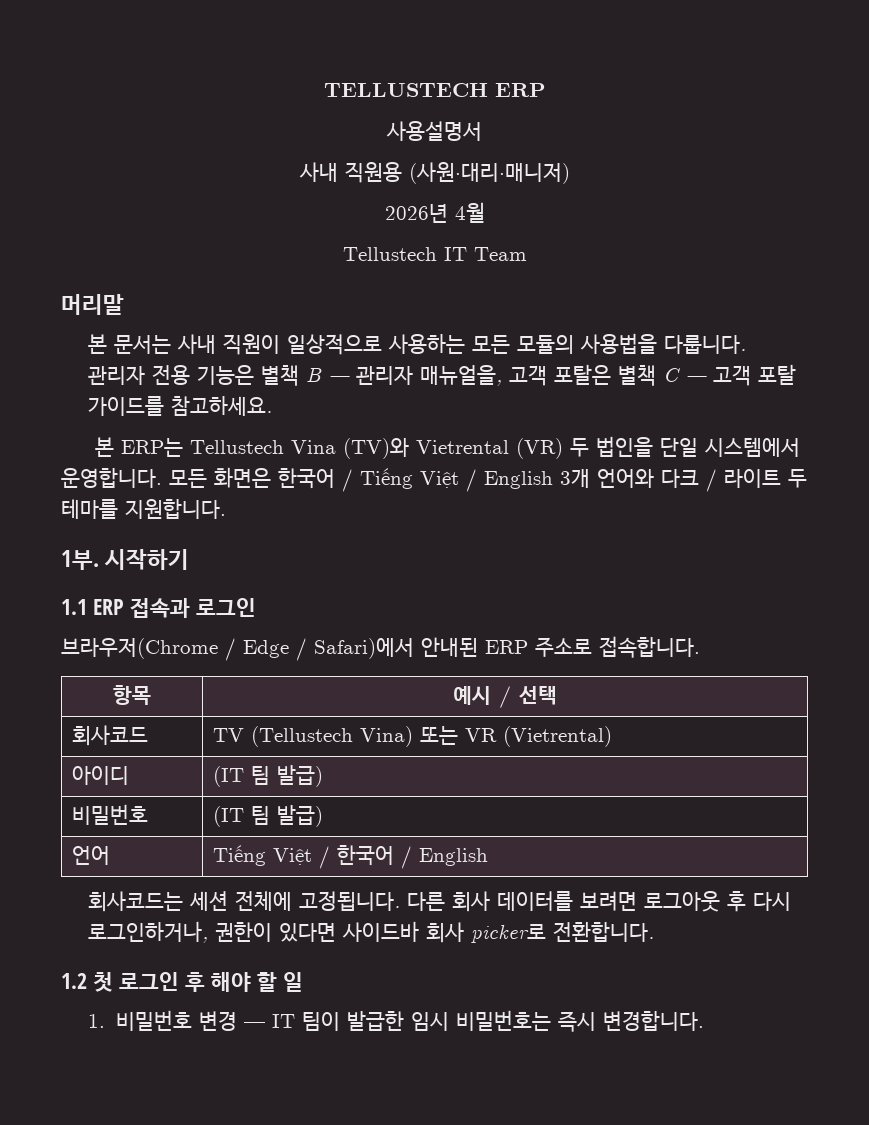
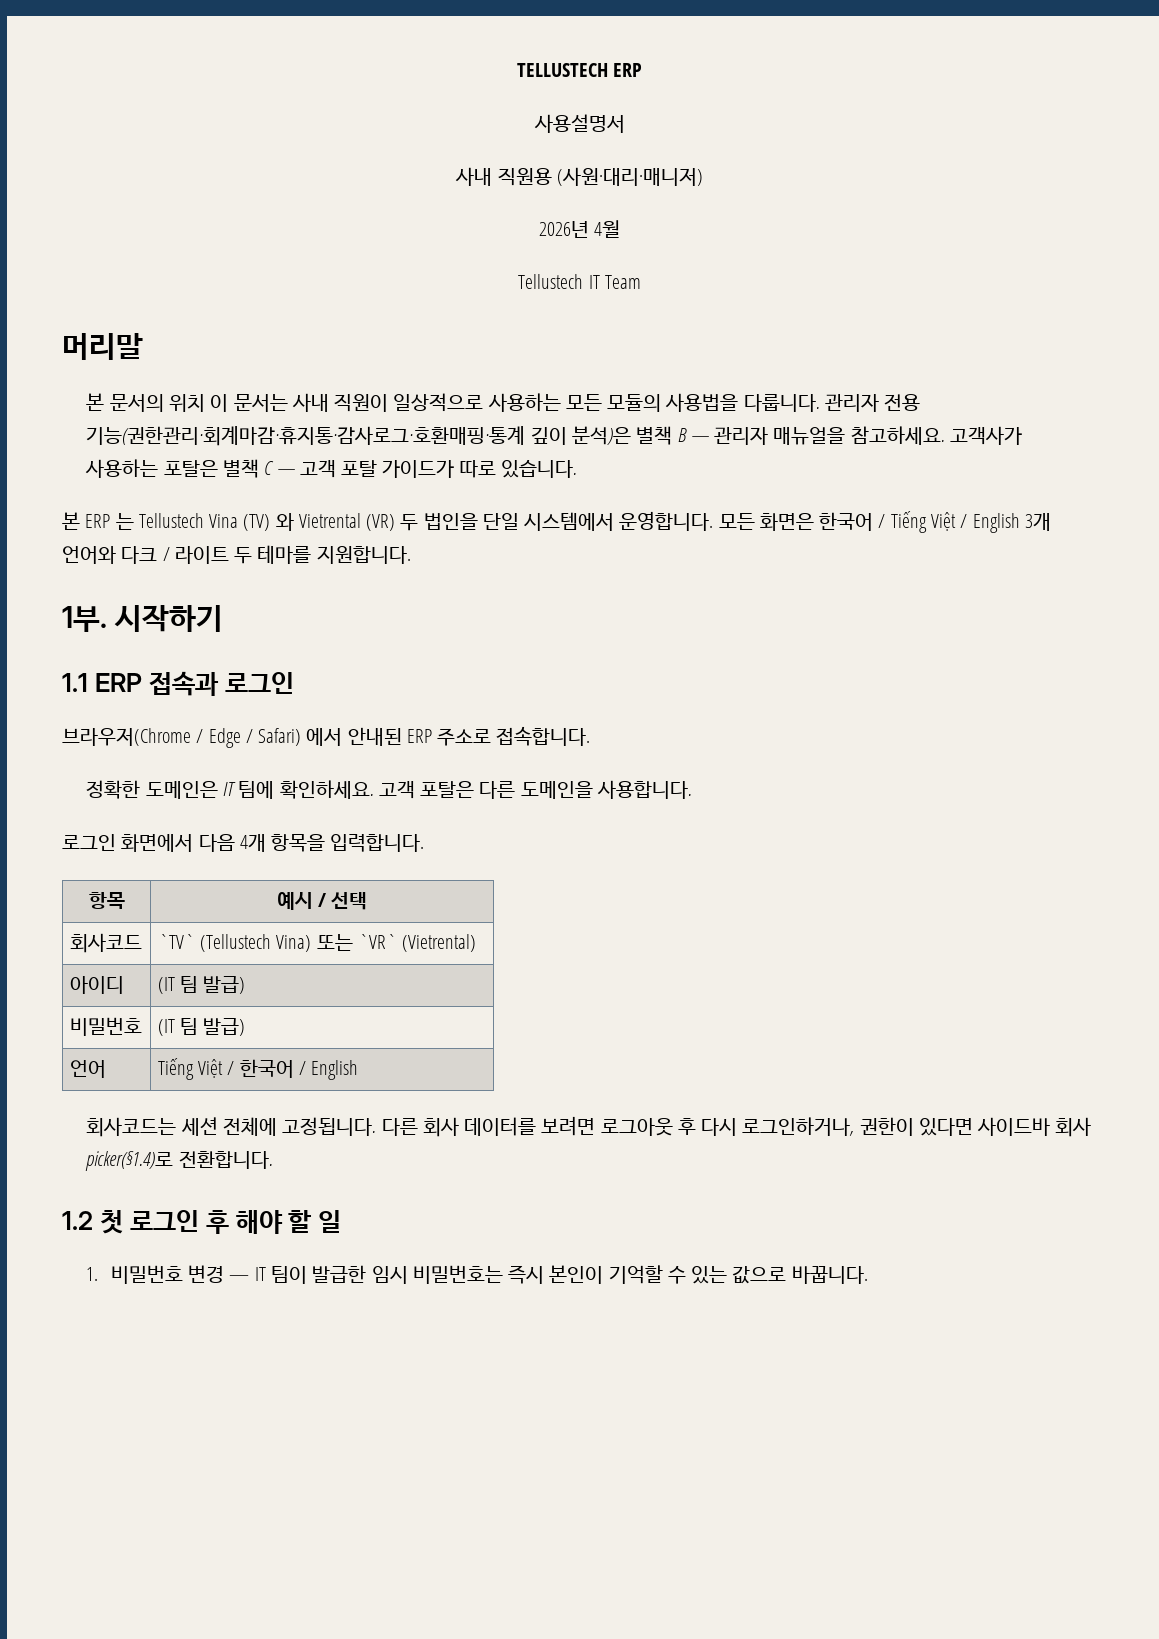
- 본 문서는 사내 직원이 일상적으로 사용하는 모든 모듈의 사용법을 다룹니다.
+ 본 문서의 위치 이 문서는 사내 직원이 일상적으로 사용하는 모든 모듈의 사용법을 다룹니다.
- 관리자 전용 기능은 별책 B — 관리자 매뉴얼을, 고객 포탈은 별책 C — 고객 포탈 가이드를 참고하세요.
- 본 ERP는 Tellustech Vina (TV)와 Vietrental (VR) 두 법인을 단일 시스템에서 운영합니다.
+ 관리자 전용 기능(권한관리·회계마감·휴지통·감사로그·호환매핑·통계 깊이 분석)은 별책 B — 관리자 매뉴얼을 참고하세요. 고객사가 사용하는 포탈은 별책 C — 고객 포탈 가이드가 따로 있습니다.
+ 본 ERP 는 Tellustech Vina (TV) 와 Vietrental (VR) 두 법인을 단일 시스템에서 운영합니다.
- 브라우저(Chrome / Edge / Safari)에서 안내된 ERP 주소로 접속합니다.
+ 브라우저(Chrome / Edge / Safari) 에서 안내된 ERP 주소로 접속합니다.
+ 정확한 도메인은 IT 팀에 확인하세요. 고객 포탈은 다른 도메인을 사용합니다.
+ 로그인 화면에서 다음 4개 항목을 입력합니다.
- 회사코드 | TV (Tellustech Vina) 또는 VR (Vietrental)
+ 회사코드 | `TV` (Tellustech Vina) 또는 `VR` (Vietrental)
- 다른 회사 데이터를 보려면 로그아웃 후 다시 로그인하거나, 권한이 있다면 사이드바 회사 picker로 전환합니다.
+ 다른 회사 데이터를 보려면 로그아웃 후 다시 로그인하거나, 권한이 있다면 사이드바 회사 picker(§1.4)로 전환합니다.
- 1. 비밀번호 변경 — IT 팀이 발급한 임시 비밀번호는 즉시 변경합니다.
+ 1. 비밀번호 변경 — IT 팀이 발급한 임시 비밀번호는 즉시 본인이 기억할 수 있는 값으로 바꿉니다.

